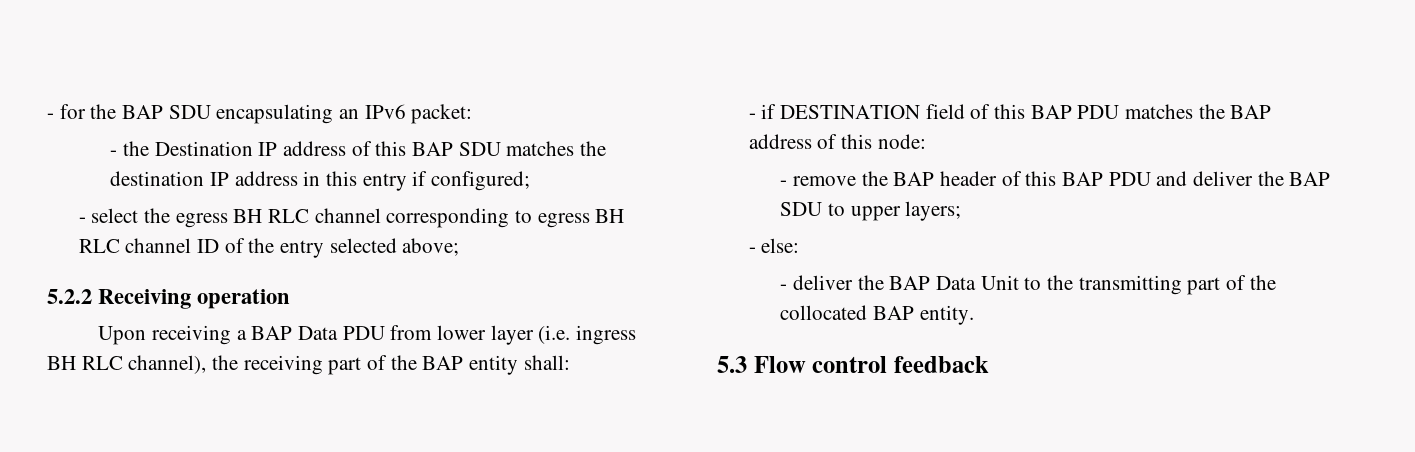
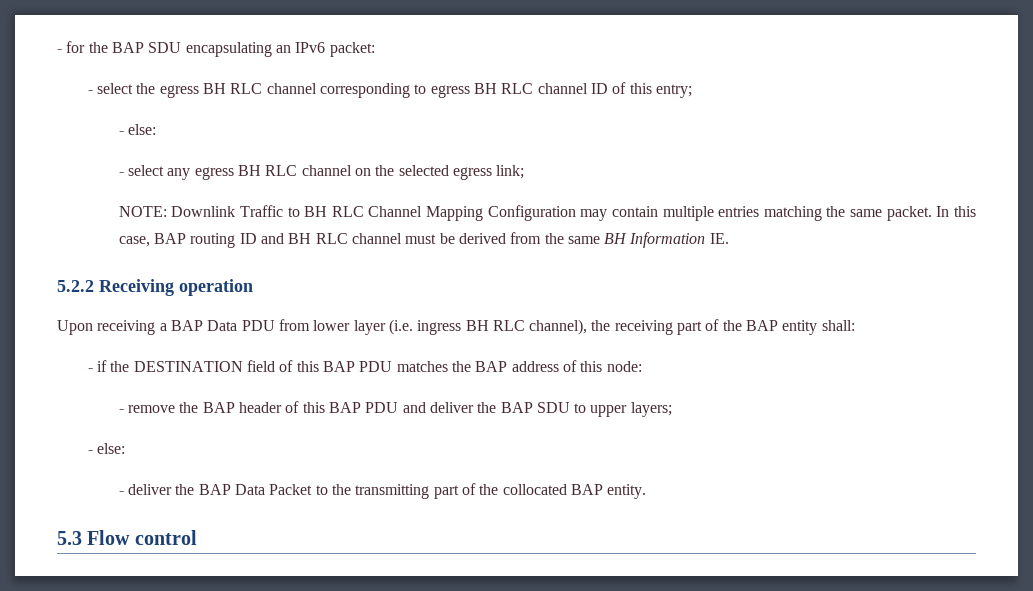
- - the Destination IP address of this BAP SDU matches the destination IP address in this entry if configured;
- - select the egress BH RLC channel corresponding to egress BH RLC channel ID of the entry selected above;
+ - select the egress BH RLC channel corresponding to egress BH RLC channel ID of this entry;
+ - else:
+ - select any egress BH RLC channel on the selected egress link;
+ NOTE: Downlink Traffic to BH RLC Channel Mapping Configuration may contain multiple entries matching the same packet. In this case, BAP routing ID and BH RLC channel must be derived from the same BH Information IE.
- - if DESTINATION field of this BAP PDU matches the BAP address of this node:
+ - if the DESTINATION field of this BAP PDU matches the BAP address of this node:
- - deliver the BAP Data Unit to the transmitting part of the collocated BAP entity.
+ - deliver the BAP Data Packet to the transmitting part of the collocated BAP entity.
- 5.3 Flow control feedback
+ 5.3 Flow control

